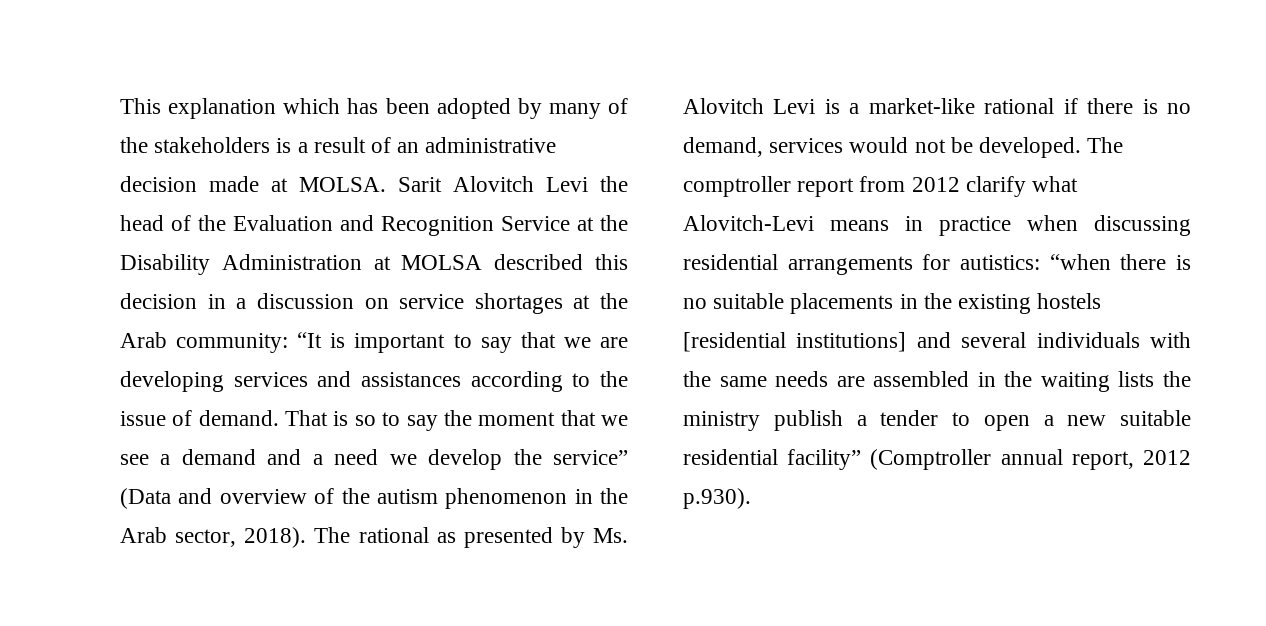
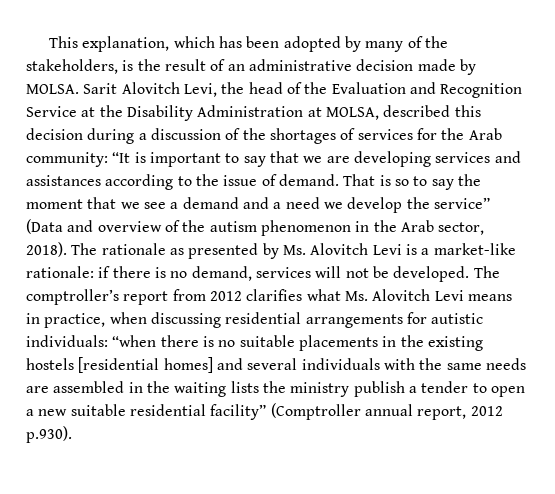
- This explanation which has been adopted by many of the stakeholders is a result of an administrative decision made at MOLSA.
+ This explanation, which has been adopted by many of the stakeholders, is the result of an administrative decision made by MOLSA.
- Sarit Alovitch Levi the head of the Evaluation and Recognition Service at the Disability Administration at MOLSA described this decision in a discussion on service shortages at the Arab community: “It is important to say that we are developing services and assistances according to the issue of demand.
+ Sarit Alovitch Levi, the head of the Evaluation and Recognition Service at the Disability Administration at MOLSA, described this decision during a discussion of the shortages of services for the Arab community: “It is important to say that we are developing services and assistances according to the issue of demand.
- The rational as presented by Ms. Alovitch Levi is a market-like rational if there is no demand, services would not be developed.
+ The rationale as presented by Ms. Alovitch Levi is a market-like rationale: if there is no demand, services will not be developed.
- The comptroller report from 2012 clarify what Alovitch-Levi means in practice when discussing residential arrangements for autistics: “when there is no suitable placements in the existing hostels [residential institutions] and several individuals with the same needs are assembled in the waiting lists the ministry publish a tender to open a new suitable residential facility” (Comptroller annual report, 2012 p.930).
+ The comptroller’s report from 2012 clarifies what Ms. Alovitch Levi means in practice, when discussing residential arrangements for autistic individuals: “when there is no suitable placements in the existing hostels [residential homes] and several individuals with the same needs are assembled in the waiting lists the ministry publish a tender to open a new suitable residential facility” (Comptroller annual report, 2012 p.930).

